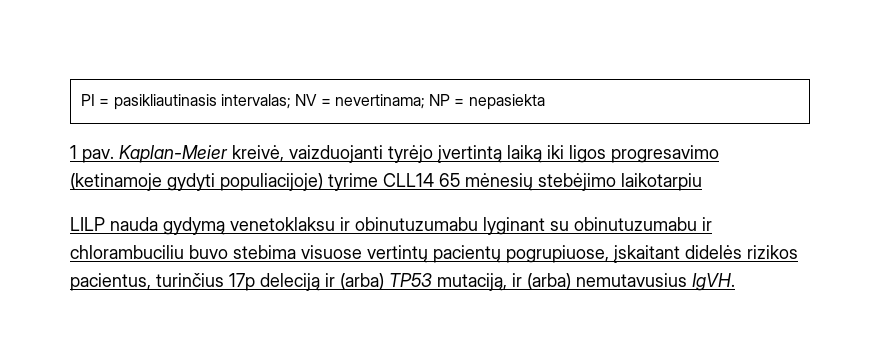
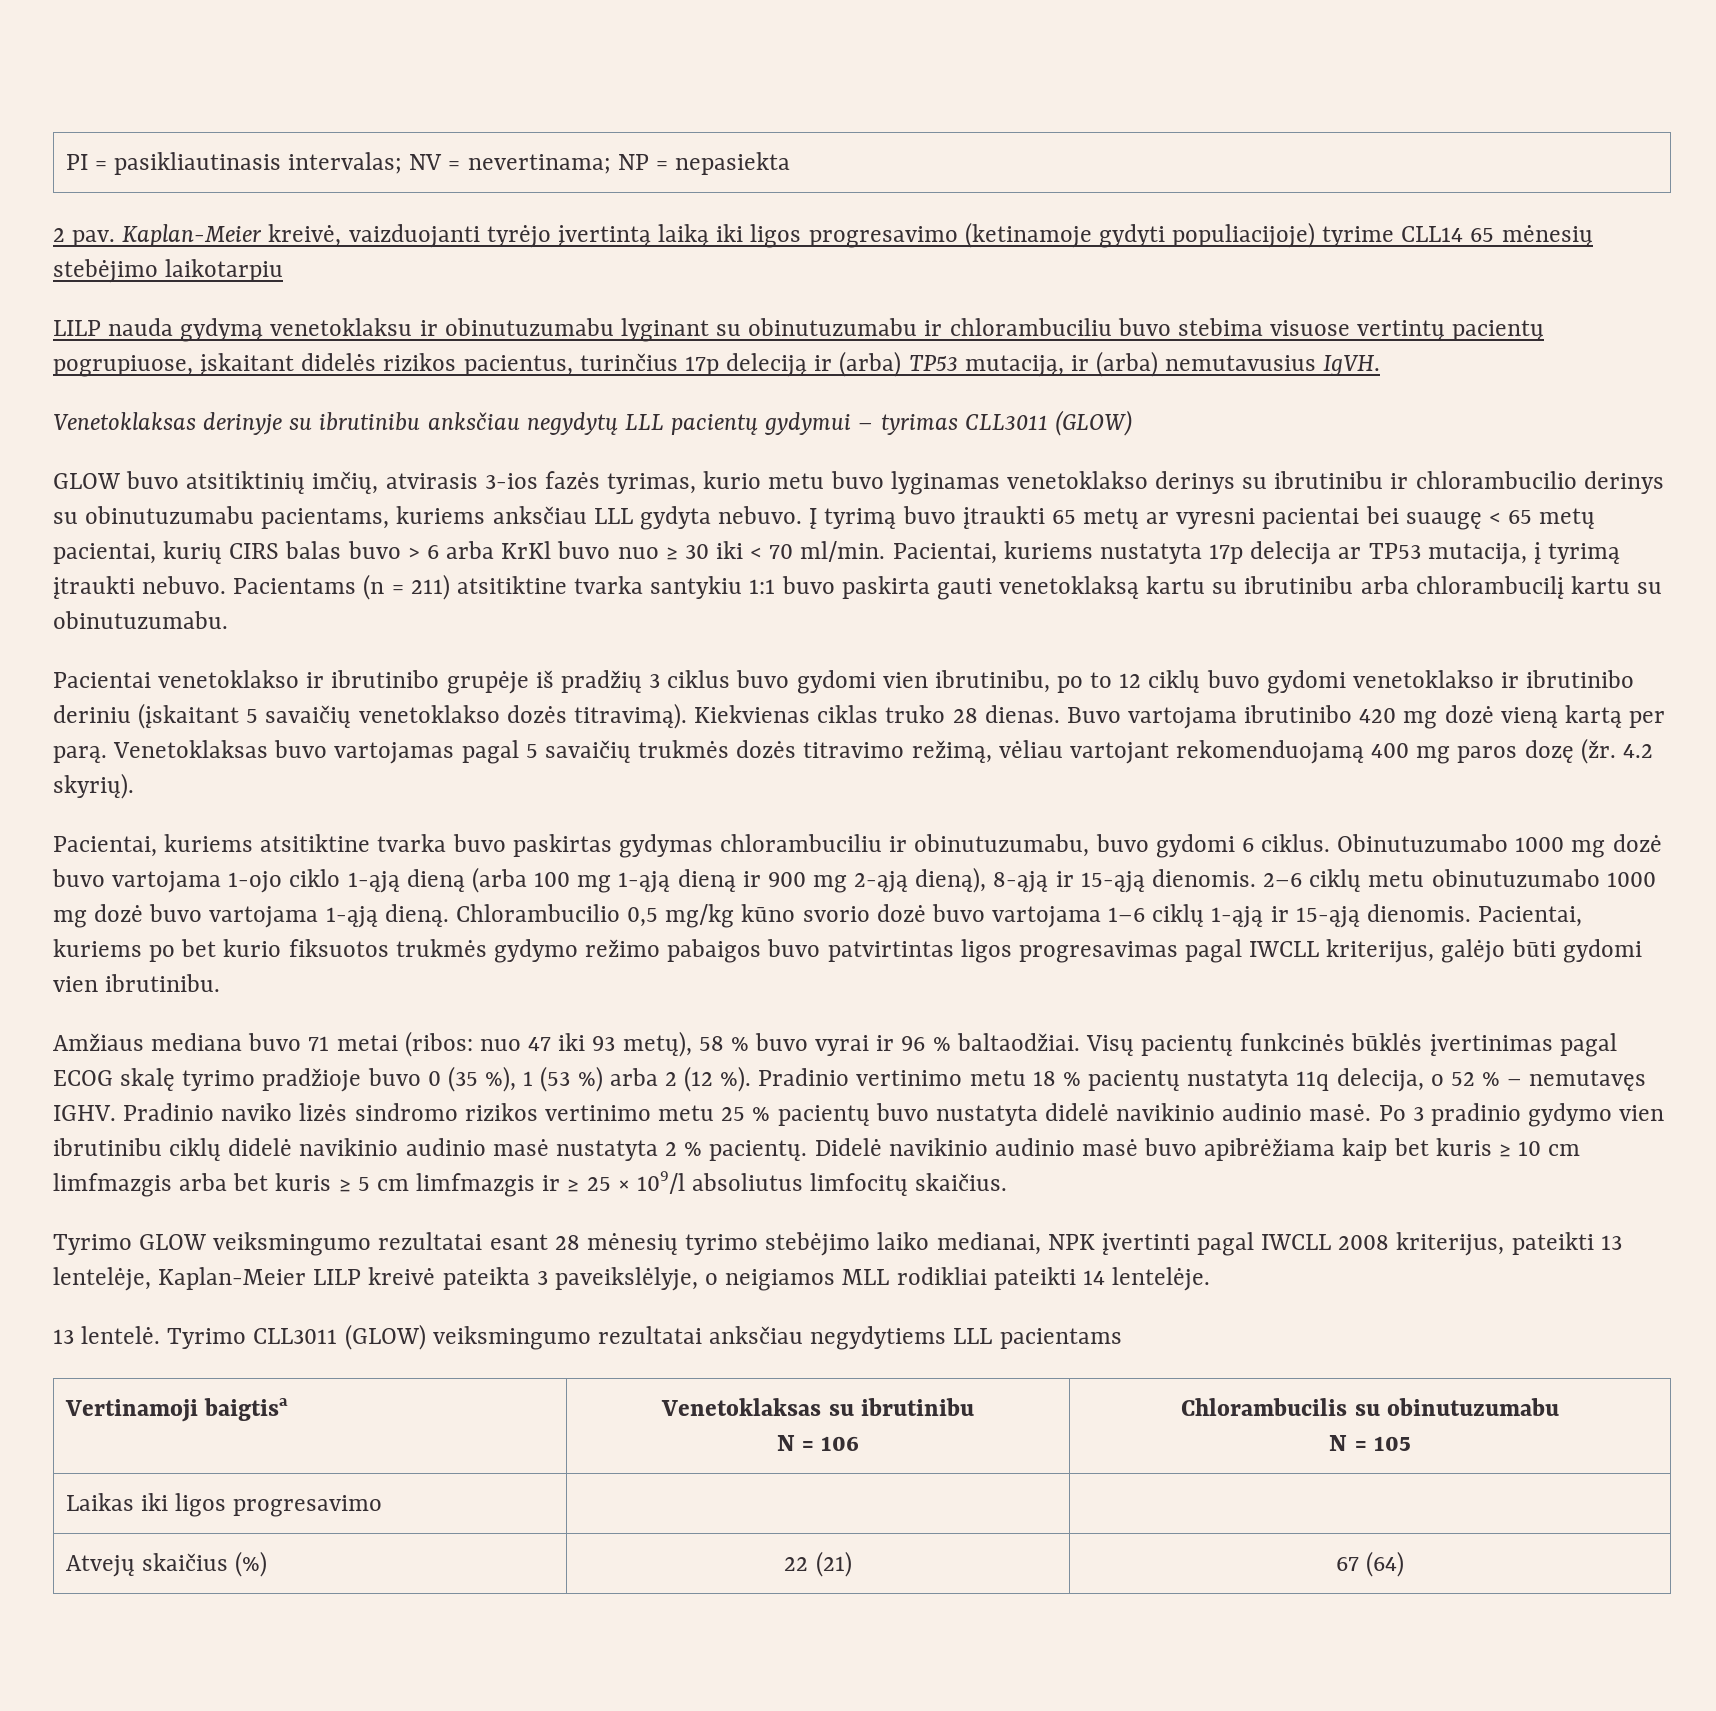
- 1 pav.
+ 2 pav.
+ Venetoklaksas derinyje su ibrutinibu anksčiau negydytų LLL pacientų gydymui – tyrimas CLL3011 (GLOW)
+ GLOW buvo atsitiktinių imčių, atvirasis 3-ios fazės tyrimas, kurio metu buvo lyginamas venetoklakso derinys su ibrutinibu ir chlorambucilio derinys su obinutuzumabu pacientams, kuriems anksčiau LLL gydyta nebuvo. Į tyrimą buvo įtraukti 65 metų ar vyresni pacientai bei suaugę < 65 metų pacientai, kurių CIRS balas buvo > 6 arba KrKl buvo nuo ≥ 30 iki < 70 ml/min. Pacientai, kuriems nustatyta 17p delecija ar TP53 mutacija, į tyrimą įtraukti nebuvo. Pacientams (n = 211) atsitiktine tvarka santykiu 1:1 buvo paskirta gauti venetoklaksą kartu su ibrutinibu arba chlorambucilį kartu su obinutuzumabu.
+ Pacientai venetoklakso ir ibrutinibo grupėje iš pradžių 3 ciklus buvo gydomi vien ibrutinibu, po to 12 ciklų buvo gydomi venetoklakso ir ibrutinibo deriniu (įskaitant 5 savaičių venetoklakso dozės titravimą). Kiekvienas ciklas truko 28 dienas. Buvo vartojama ibrutinibo 420 mg dozė vieną kartą per parą. Venetoklaksas buvo vartojamas pagal 5 savaičių trukmės dozės titravimo režimą, vėliau vartojant rekomenduojamą 400 mg paros dozę (žr. 4.2 skyrių).
+ Pacientai, kuriems atsitiktine tvarka buvo paskirtas gydymas chlorambuciliu ir obinutuzumabu, buvo gydomi 6 ciklus. Obinutuzumabo 1000 mg dozė buvo vartojama 1-ojo ciklo 1-ąją dieną (arba 100 mg 1-ąją dieną ir 900 mg 2-ąją dieną), 8-ąją ir 15-ąją dienomis. 2–6 ciklų metu obinutuzumabo 1000 mg dozė buvo vartojama 1-ąją dieną. Chlorambucilio 0,5 mg/kg kūno svorio dozė buvo vartojama 1–6 ciklų 1-ąją ir 15-ąją dienomis. Pacientai, kuriems po bet kurio fiksuotos trukmės gydymo režimo pabaigos buvo patvirtintas ligos progresavimas pagal IWCLL kriterijus, galėjo būti gydomi vien ibrutinibu.
+ Amžiaus mediana buvo 71 metai (ribos: nuo 47 iki 93 metų), 58 % buvo vyrai ir 96 % baltaodžiai. Visų pacientų funkcinės būklės įvertinimas pagal ECOG skalę tyrimo pradžioje buvo 0 (35 %), 1 (53 %) arba 2 (12 %). Pradinio vertinimo metu 18 % pacientų nustatyta 11q delecija, o 52 % – nemutavęs IGHV. Pradinio naviko lizės sindromo rizikos vertinimo metu 25 % pacientų buvo nustatyta didelė navikinio audinio masė. Po 3 pradinio gydymo vien ibrutinibu ciklų didelė navikinio audinio masė nustatyta 2 % pacientų. Didelė navikinio audinio masė buvo apibrėžiama kaip bet kuris ≥ 10 cm limfmazgis arba bet kuris ≥ 5 cm limfmazgis ir ≥ 25 × 109/l absoliutus limfocitų skaičius.
+ Tyrimo GLOW veiksmingumo rezultatai esant 28 mėnesių tyrimo stebėjimo laiko medianai, NPK įvertinti pagal IWCLL 2008 kriterijus, pateikti 13 lentelėje, Kaplan-Meier LILP kreivė pateikta 3 paveikslėlyje, o neigiamos MLL rodikliai pateikti 14 lentelėje.
+ 13 lentelė. Tyrimo CLL3011 (GLOW) veiksmingumo rezultatai anksčiau negydytiems LLL pacientams
+ Vertinamoji baigtisa | Venetoklaksas su ibrutinibu
+ N = 106 | Chlorambucilis su obinutuzumabu
+ N = 105
+ Laikas iki ligos progresavimo | |
+ Atvejų skaičius (%) | 22 (21) | 67 (64)

